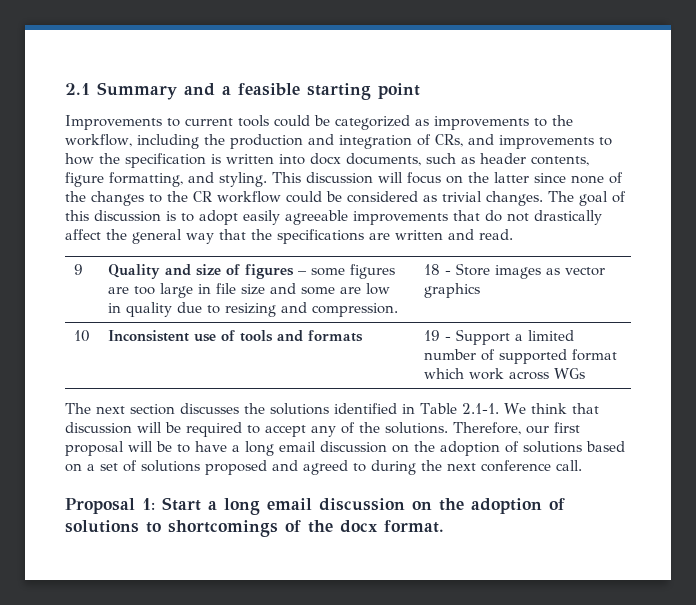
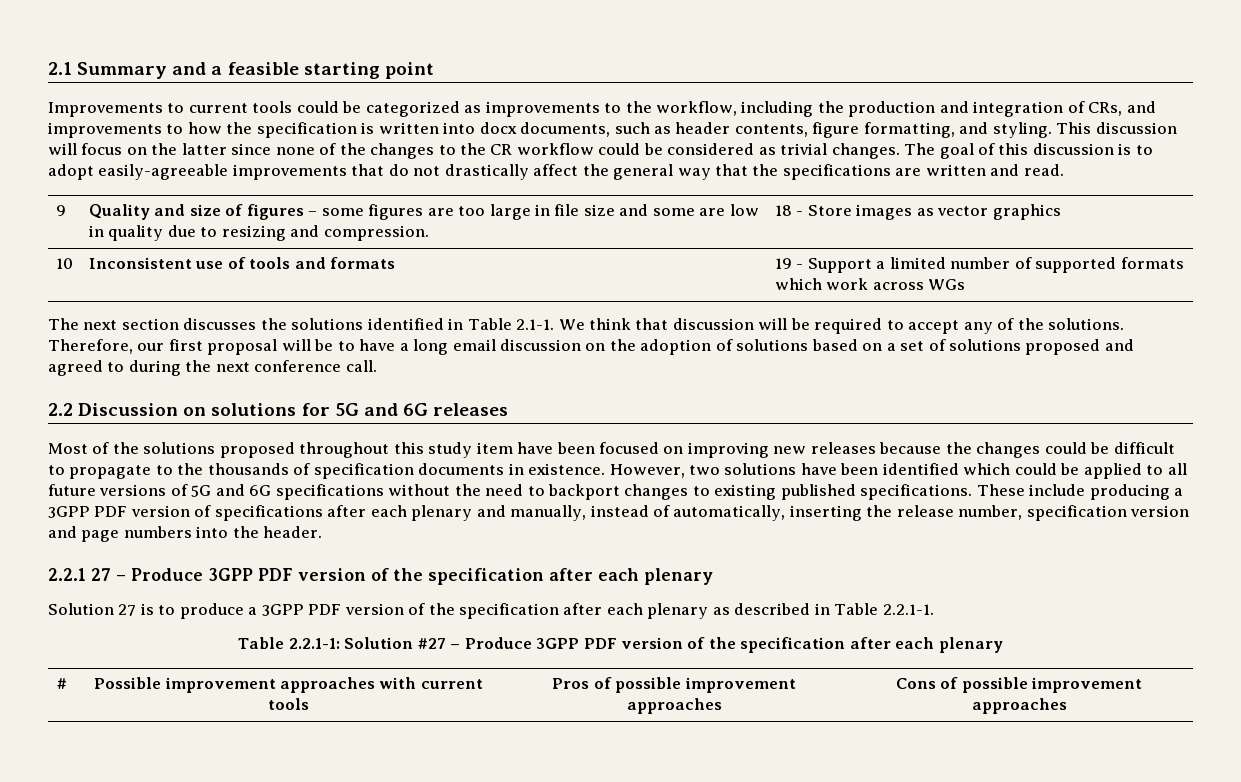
- The goal of this discussion is to adopt easily agreeable improvements that do not drastically affect the general way that the specifications are written and read.
+ The goal of this discussion is to adopt easily-agreeable improvements that do not drastically affect the general way that the specifications are written and read.
- 10 | Inconsistent use of tools and formats | 19 - Support a limited number of supported format which work across WGs
+ 10 | Inconsistent use of tools and formats | 19 - Support a limited number of supported formats which work across WGs
- Proposal 1: Start a long email discussion on the adoption of solutions to shortcomings of the docx format.
+ 2.2 Discussion on solutions for 5G and 6G releases
+ Most of the solutions proposed throughout this study item have been focused on improving new releases because the changes could be difficult to propagate to the thousands of specification documents in existence. However, two solutions have been identified which could be applied to all future versions of 5G and 6G specifications without the need to backport changes to existing published specifications. These include producing a 3GPP PDF version of specifications after each plenary and manually, instead of automatically, inserting the release number, specification version and page numbers into the header.
+ 2.2.1 27 – Produce 3GPP PDF version of the specification after each plenary
+ Solution 27 is to produce a 3GPP PDF version of the specification after each plenary as described in Table 2.2.1-1.
+ Table 2.2.1-1: Solution #27 – Produce 3GPP PDF version of the specification after each plenary
+ # | Possible improvement approaches with current tools | Pros of possible improvement approaches | Cons of possible improvement approaches

